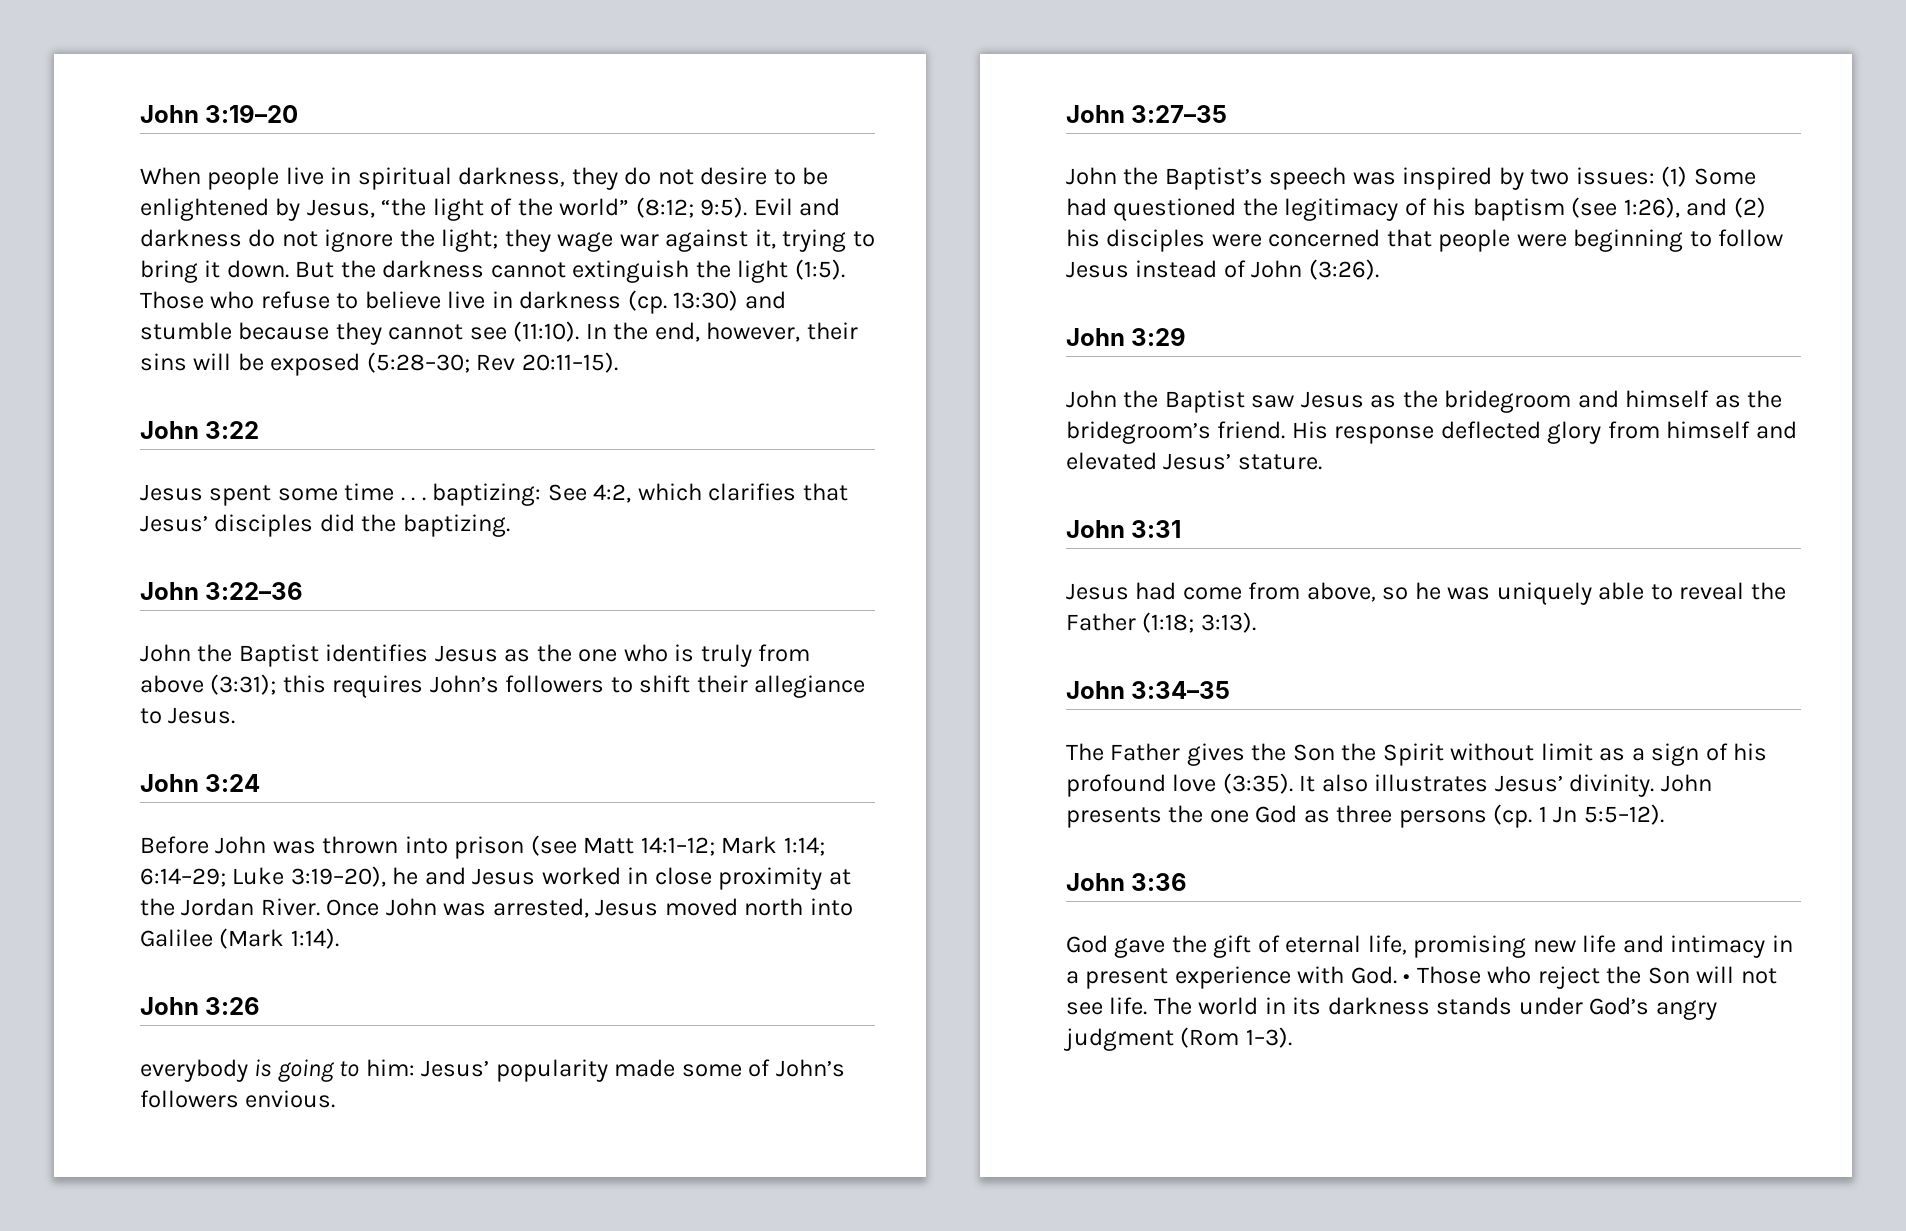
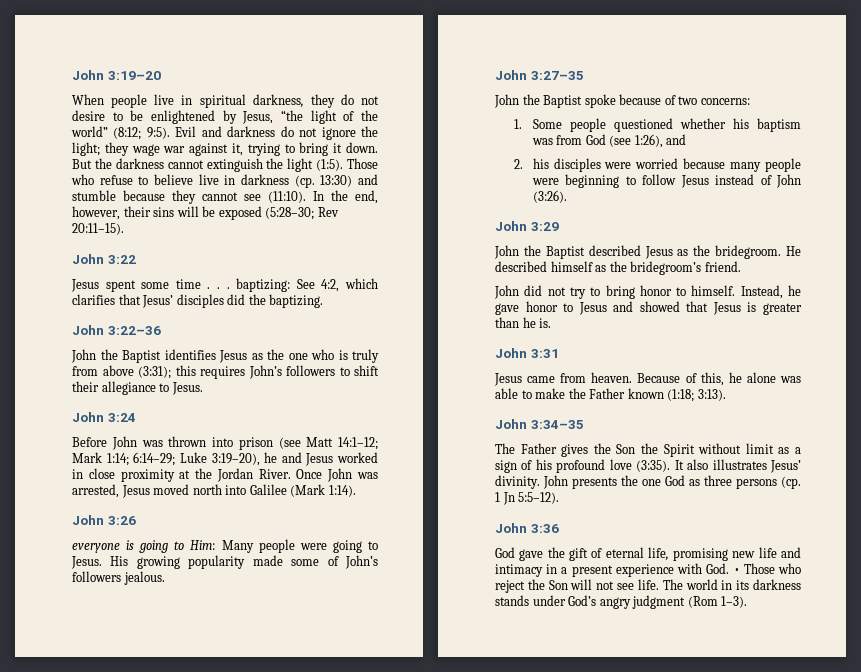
- everybody is going to him: Jesus’ popularity made some of John’s followers envious.
+ everyone is going to Him: Many people were going to Jesus. His growing popularity made some of John’s followers jealous.
- John the Baptist’s speech was inspired by two issues: (1) Some had questioned the legitimacy of his baptism (see 1:26), and (2) his disciples were concerned that people were beginning to follow Jesus instead of John (3:26).
+ John the Baptist spoke because of two concerns:
+ 1. Some people questioned whether his baptism was from God (see 1:26), and
+ 2. his disciples were worried because many people were beginning to follow Jesus instead of John (3:26).
- John the Baptist saw Jesus as the bridegroom and himself as the bridegroom’s friend. His response deflected glory from himself and elevated Jesus’ stature.
+ John the Baptist described Jesus as the bridegroom. He described himself as the bridegroom’s friend.
+ John did not try to bring honor to himself. Instead, he gave honor to Jesus and showed that Jesus is greater than he is.
  John 3:31
- Jesus had come from above, so he was uniquely able to reveal the Father (1:18; 3:13).
+ Jesus came from heaven. Because of this, he alone was able to make the Father known (1:18; 3:13).

